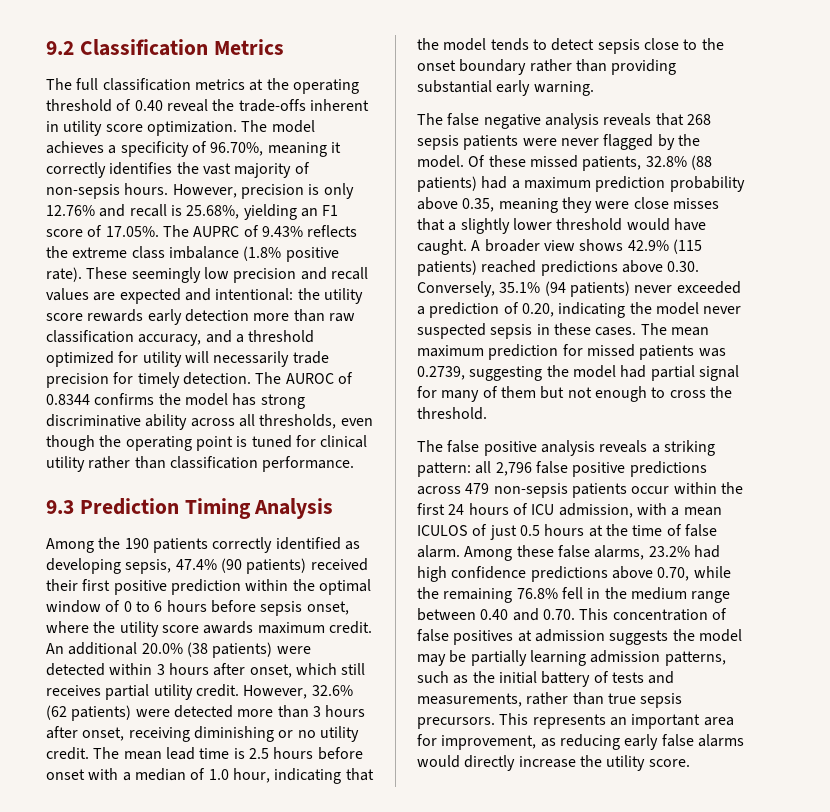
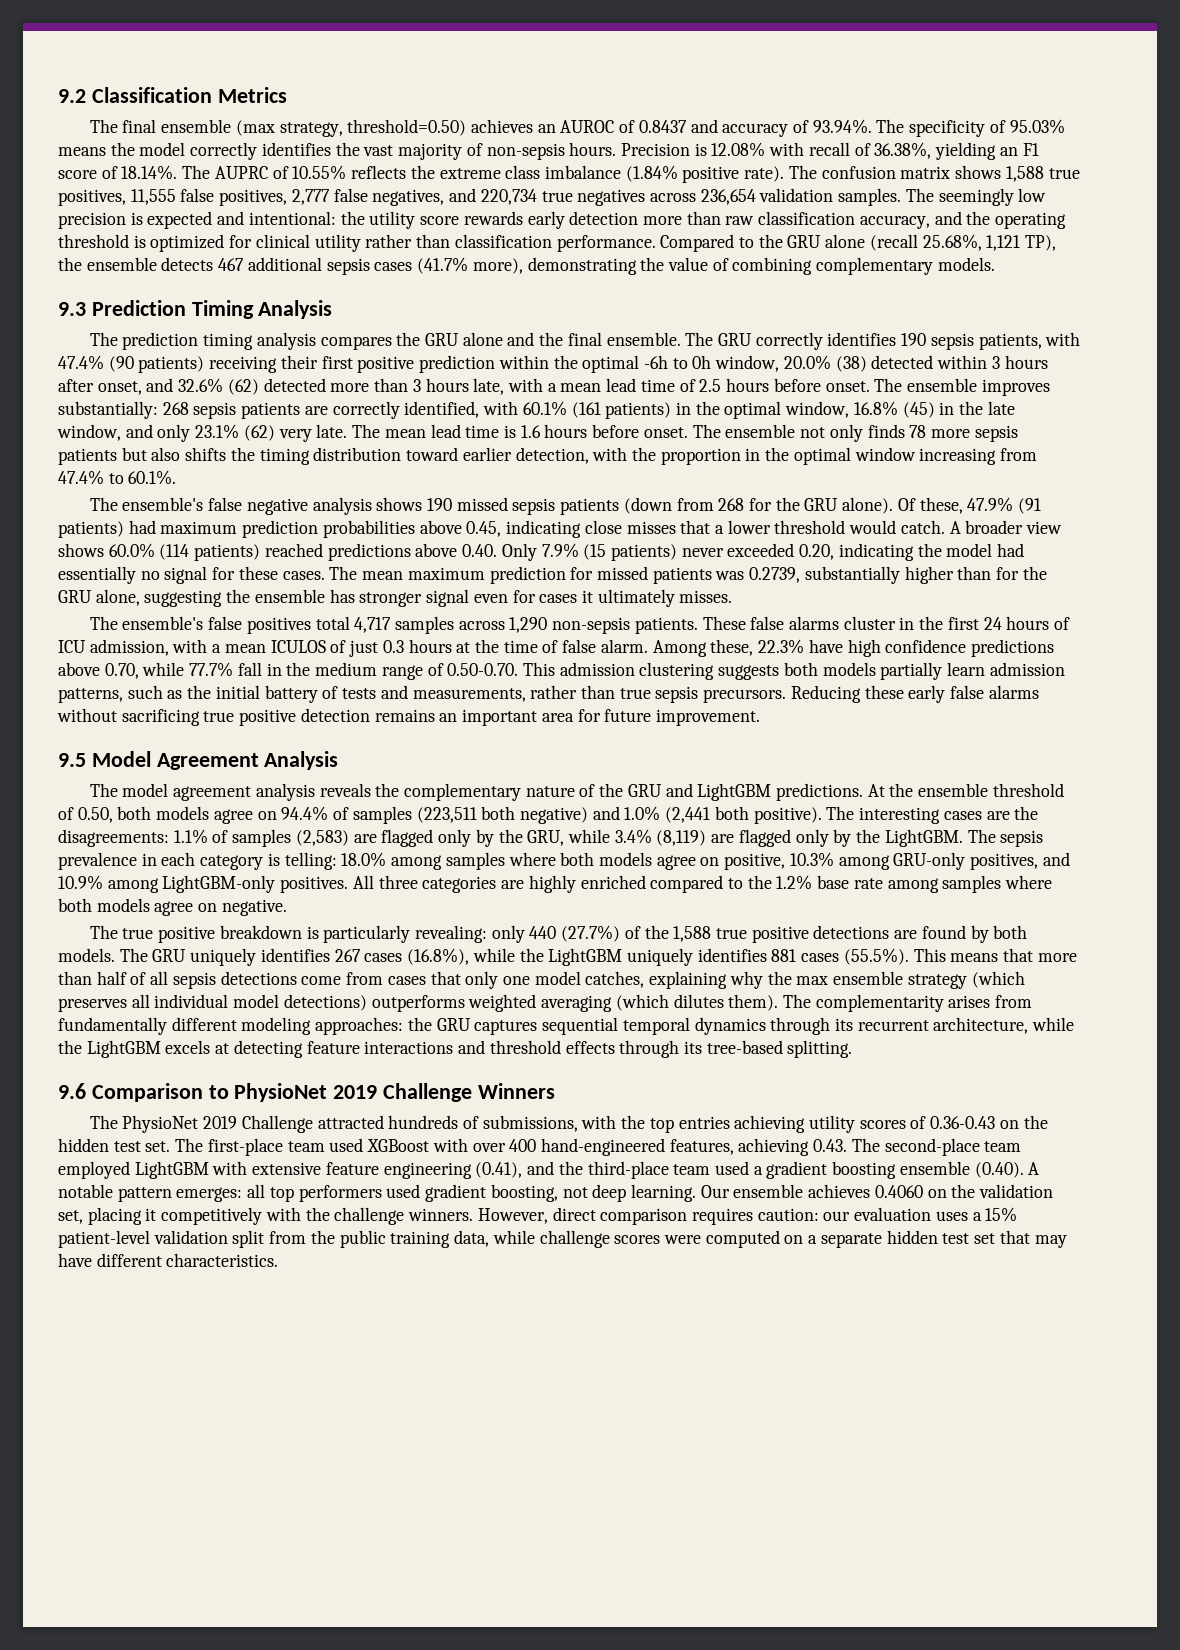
- The full classification metrics at the operating threshold of 0.40 reveal the trade-offs inherent in utility score optimization. The model achieves a specificity of 96.70%, meaning it correctly identifies the vast majority of non-sepsis hours.
+ The final ensemble (max strategy, threshold=0.50) achieves an AUROC of 0.8437 and accuracy of 93.94%. The specificity of 95.03% means the model correctly identifies the vast majority of non-sepsis hours.
- However, precision is only 12.76% and recall is 25.68%, yielding an F1 score of 17.05%. The AUPRC of 9.43% reflects the extreme class imbalance (1.8% positive rate).
+ Precision is 12.08% with recall of 36.38%, yielding an F1 score of 18.14%. The AUPRC of 10.55% reflects the extreme class imbalance (1.84% positive rate).
- These seemingly low precision and recall values are expected and intentional: the utility score rewards early detection more than raw classification accuracy, and a threshold optimized for utility will necessarily trade precision for timely detection. The AUROC of 0.8344 confirms the model has strong discriminative ability across all thresholds, even though the operating point is tuned for clinical utility rather than classification performance.
+ The confusion matrix shows 1,588 true positives, 11,555 false positives, 2,777 false negatives, and 220,734 true negatives across 236,654 validation samples. The seemingly low precision is expected and intentional: the utility score rewards early detection more than raw classification accuracy, and the operating threshold is optimized for clinical utility rather than classification performance. Compared to the GRU alone (recall 25.68%, 1,121 TP), the ensemble detects 467 additional sepsis cases (41.7% more), demonstrating the value of combining complementary models.
  9.3 Prediction Timing Analysis
- Among the 190 patients correctly identified as developing sepsis, 47.4% (90 patients) received their first positive prediction within the optimal window of 0 to 6 hours before sepsis onset, where the utility score awards maximum credit. An additional 20.0% (38 patients) were detected within 3 hours after onset, which still receives partial utility credit. However, 32.6% (62 patients) were detected more than 3 hours after onset, receiving diminishing or no utility credit.
+ The prediction timing analysis compares the GRU alone and the final ensemble. The GRU correctly identifies 190 sepsis patients, with 47.4% (90 patients) receiving their first positive prediction within the optimal -6h to 0h window, 20.0% (38) detected within 3 hours after onset, and 32.6% (62) detected more than 3 hours late, with a mean lead time of 2.5 hours before onset. The ensemble improves substantially: 268 sepsis patients are correctly identified, with 60.1% (161 patients) in the optimal window, 16.8% (45) in the late window, and only 23.1% (62) very late.
- The mean lead time is 2.5 hours before onset with a median of 1.0 hour, indicating that the model tends to detect sepsis close to the onset boundary rather than providing substantial early warning.
- The false negative analysis reveals that 268 sepsis patients were never flagged by the model. Of these missed patients, 32.8% (88 patients) had a maximum prediction probability above 0.35, meaning they were close misses that a slightly lower threshold would have caught.
+ The mean lead time is 1.6 hours before onset. The ensemble not only finds 78 more sepsis patients but also shifts the timing distribution toward earlier detection, with the proportion in the optimal window increasing from 47.4% to 60.1%.
+ The ensemble's false negative analysis shows 190 missed sepsis patients (down from 268 for the GRU alone). Of these, 47.9% (91 patients) had maximum prediction probabilities above 0.45, indicating close misses that a lower threshold would catch.
- A broader view shows 42.9% (115 patients) reached predictions above 0.30. Conversely, 35.1% (94 patients) never exceeded a prediction of 0.20, indicating the model never suspected sepsis in these cases.
+ A broader view shows 60.0% (114 patients) reached predictions above 0.40. Only 7.9% (15 patients) never exceeded 0.20, indicating the model had essentially no signal for these cases.
- The mean maximum prediction for missed patients was 0.2739, suggesting the model had partial signal for many of them but not enough to cross the threshold.
- The false positive analysis reveals a striking pattern: all 2,796 false positive predictions across 479 non-sepsis patients occur within the first 24 hours of ICU admission, with a mean ICULOS of just 0.5 hours at the time of false alarm.
+ The mean maximum prediction for missed patients was 0.2739, substantially higher than for the GRU alone, suggesting the ensemble has stronger signal even for cases it ultimately misses.
+ The ensemble's false positives total 4,717 samples across 1,290 non-sepsis patients. These false alarms cluster in the first 24 hours of ICU admission, with a mean ICULOS of just 0.3 hours at the time of false alarm.
- Among these false alarms, 23.2% had high confidence predictions above 0.70, while the remaining 76.8% fell in the medium range between 0.40 and 0.70. This concentration of false positives at admission suggests the model may be partially learning admission patterns, such as the initial battery of tests and measurements, rather than true sepsis precursors.
+ Among these, 22.3% have high confidence predictions above 0.70, while 77.7% fall in the medium range of 0.50-0.70. This admission clustering suggests both models partially learn admission patterns, such as the initial battery of tests and measurements, rather than true sepsis precursors.
- This represents an important area for improvement, as reducing early false alarms would directly increase the utility score.
+ Reducing these early false alarms without sacrificing true positive detection remains an important area for future improvement.
+ 9.5 Model Agreement Analysis
+ The model agreement analysis reveals the complementary nature of the GRU and LightGBM predictions. At the ensemble threshold of 0.50, both models agree on 94.4% of samples (223,511 both negative) and 1.0% (2,441 both positive). The interesting cases are the disagreements: 1.1% of samples (2,583) are flagged only by the GRU, while 3.4% (8,119) are flagged only by the LightGBM. The sepsis prevalence in each category is telling: 18.0% among samples where both models agree on positive, 10.3% among GRU-only positives, and 10.9% among LightGBM-only positives. All three categories are highly enriched compared to the 1.2% base rate among samples where both models agree on negative.
+ The true positive breakdown is particularly revealing: only 440 (27.7%) of the 1,588 true positive detections are found by both models. The GRU uniquely identifies 267 cases (16.8%), while the LightGBM uniquely identifies 881 cases (55.5%). This means that more than half of all sepsis detections come from cases that only one model catches, explaining why the max ensemble strategy (which preserves all individual model detections) outperforms weighted averaging (which dilutes them). The complementarity arises from fundamentally different modeling approaches: the GRU captures sequential temporal dynamics through its recurrent architecture, while the LightGBM excels at detecting feature interactions and threshold effects through its tree-based splitting.
+ 9.6 Comparison to PhysioNet 2019 Challenge Winners
+ The PhysioNet 2019 Challenge attracted hundreds of submissions, with the top entries achieving utility scores of 0.36-0.43 on the hidden test set. The first-place team used XGBoost with over 400 hand-engineered features, achieving 0.43. The second-place team employed LightGBM with extensive feature engineering (0.41), and the third-place team used a gradient boosting ensemble (0.40). A notable pattern emerges: all top performers used gradient boosting, not deep learning. Our ensemble achieves 0.4060 on the validation set, placing it competitively with the challenge winners. However, direct comparison requires caution: our evaluation uses a 15% patient-level validation split from the public training data, while challenge scores were computed on a separate hidden test set that may have different characteristics.

